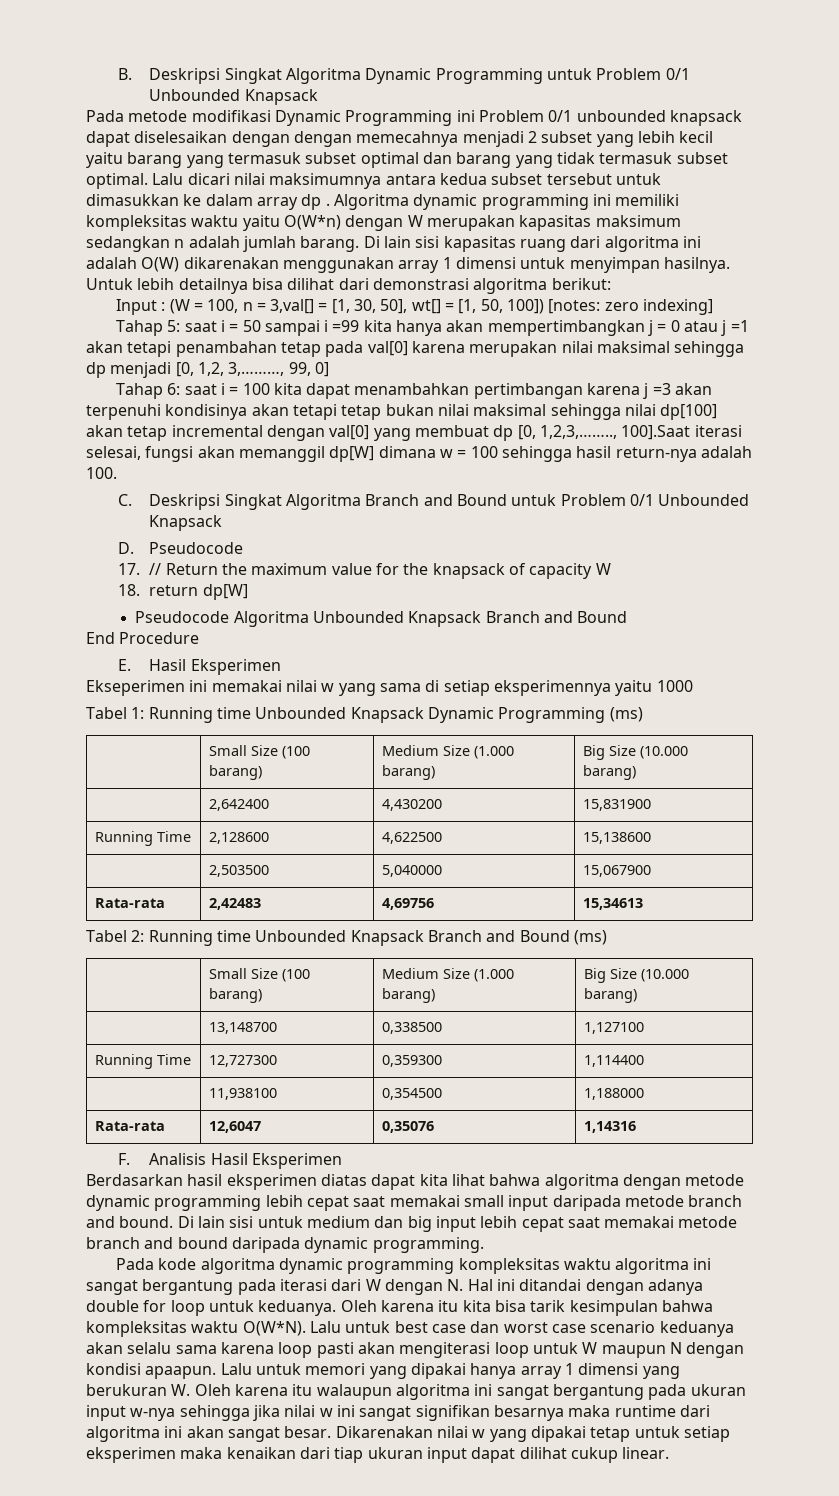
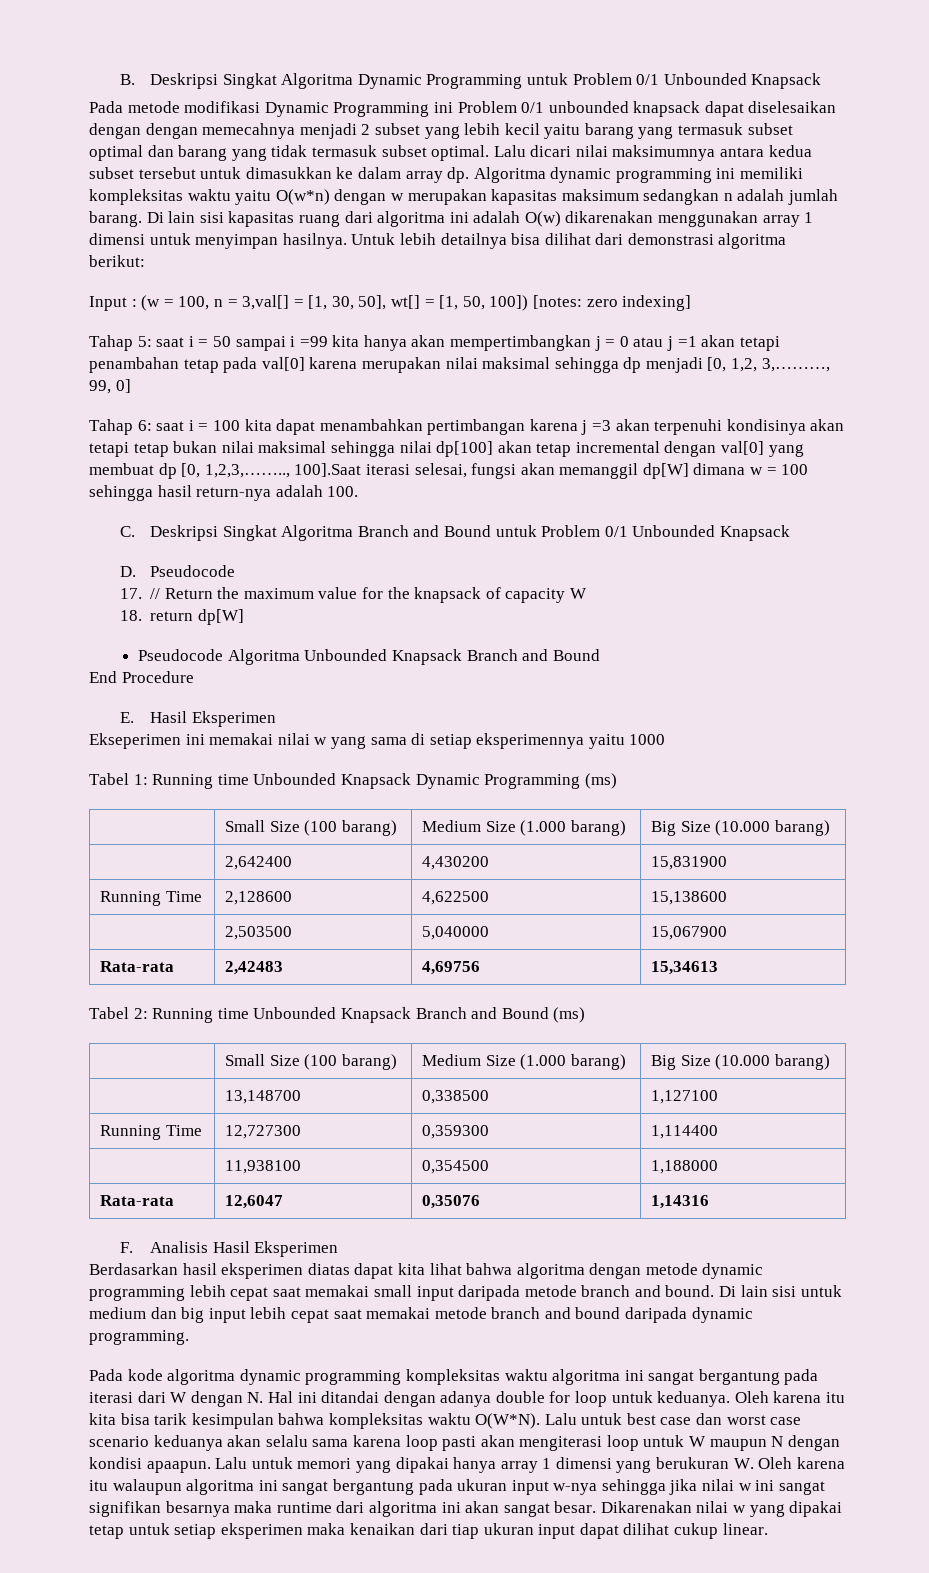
- Lalu dicari nilai maksimumnya antara kedua subset tersebut untuk dimasukkan ke dalam array dp .
+ Lalu dicari nilai maksimumnya antara kedua subset tersebut untuk dimasukkan ke dalam array dp.
- Algoritma dynamic programming ini memiliki kompleksitas waktu yaitu O(W*n) dengan W merupakan kapasitas maksimum sedangkan n adalah jumlah barang.
+ Algoritma dynamic programming ini memiliki kompleksitas waktu yaitu O(w*n) dengan w merupakan kapasitas maksimum sedangkan n adalah jumlah barang.
- Di lain sisi kapasitas ruang dari algoritma ini adalah O(W) dikarenakan menggunakan array 1 dimensi untuk menyimpan hasilnya.
+ Di lain sisi kapasitas ruang dari algoritma ini adalah O(w) dikarenakan menggunakan array 1 dimensi untuk menyimpan hasilnya.
- Input : (W = 100, n = 3,val[] = [1, 30, 50], wt[] = [1, 50, 100]) [notes: zero indexing]
+ Input : (w = 100, n = 3,val[] = [1, 30, 50], wt[] = [1, 50, 100]) [notes: zero indexing]

